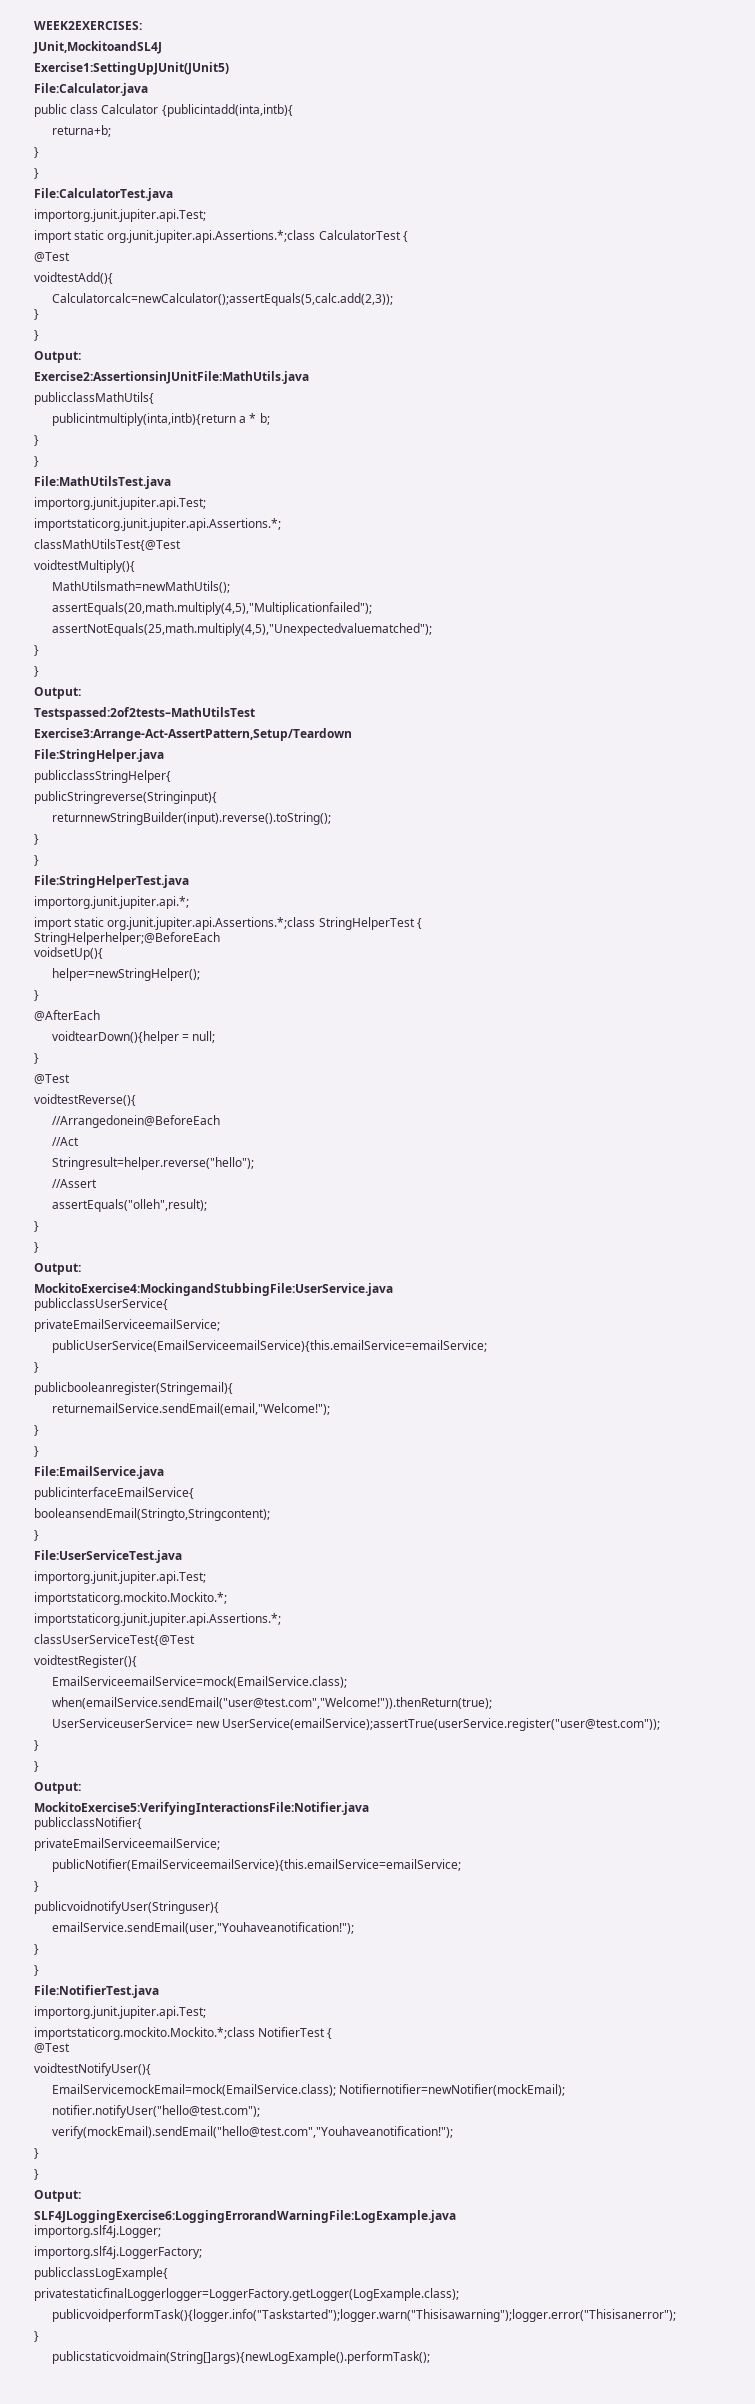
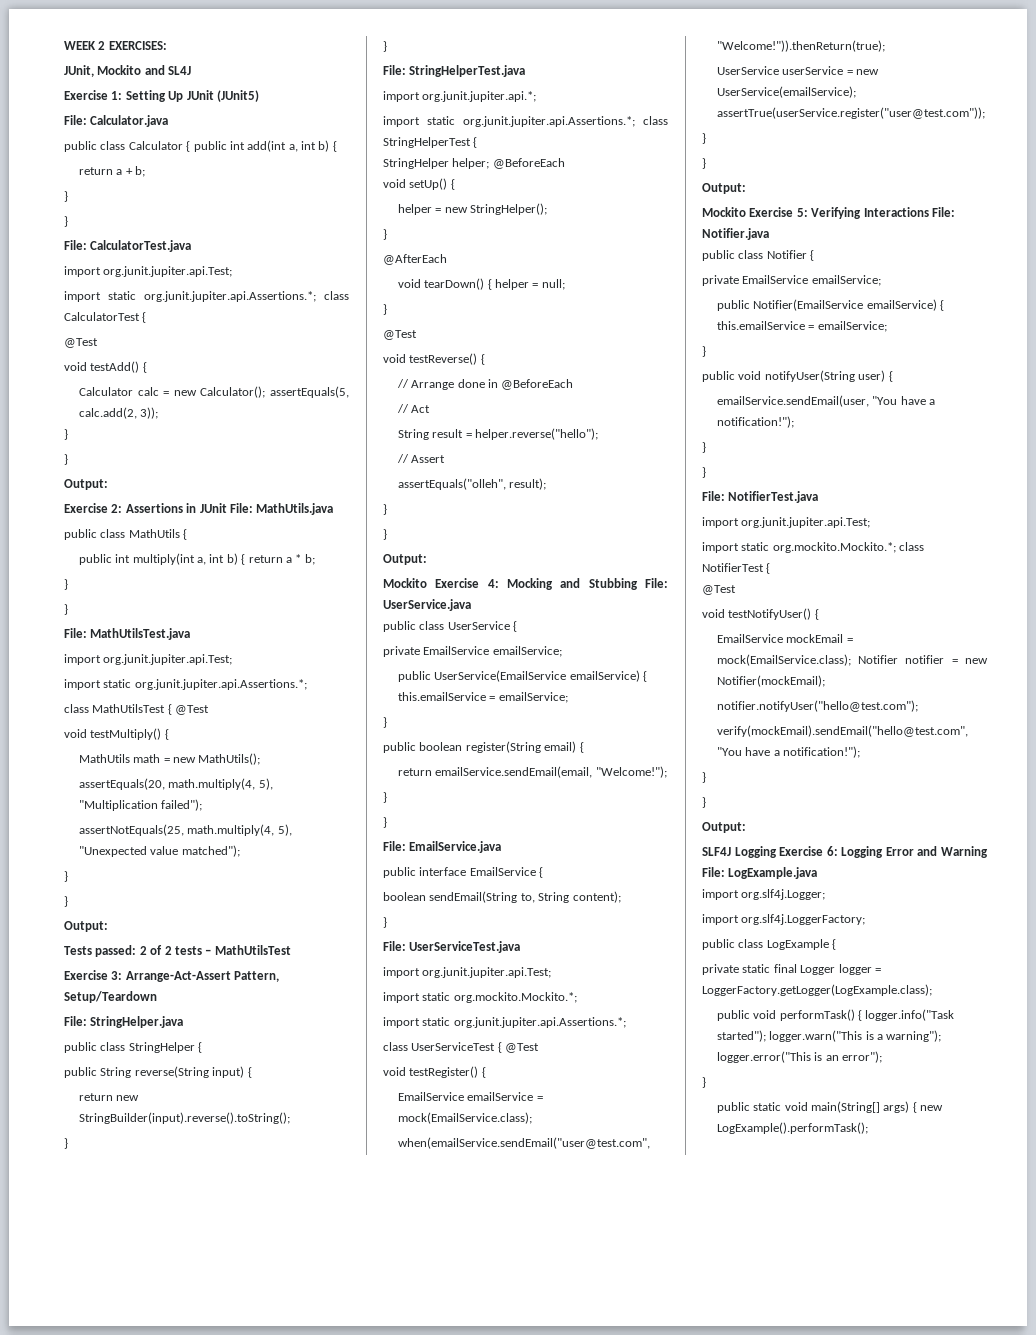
- WEEK2EXERCISES:
- JUnit,MockitoandSL4J
- Exercise1:SettingUpJUnit(JUnit5)
- File:Calculator.java
- public class Calculator {publicintadd(inta,intb){
- returna+b;
+ WEEK 2 EXERCISES:
+ JUnit, Mockito and SL4J
+ Exercise 1: Setting Up JUnit (JUnit5)
+ File: Calculator.java
+ public class Calculator { public int add(int a, int b) {
+ return a + b;
  }
  }
- File:CalculatorTest.java
- importorg.junit.jupiter.api.Test;
- import static org.junit.jupiter.api.Assertions.*;class CalculatorTest {
+ File: CalculatorTest.java
+ import org.junit.jupiter.api.Test;
+ import static org.junit.jupiter.api.Assertions.*; class CalculatorTest {
- voidtestAdd(){
- Calculatorcalc=newCalculator();assertEquals(5,calc.add(2,3));
+ void testAdd() {
+ Calculator calc = new Calculator(); assertEquals(5, calc.add(2, 3));
  }
  }
  Output:
- Exercise2:AssertionsinJUnitFile:MathUtils.java
- publicclassMathUtils{
- publicintmultiply(inta,intb){return a * b;
+ Exercise 2: Assertions in JUnit File: MathUtils.java
+ public class MathUtils {
+ public int multiply(int a, int b) { return a * b;
- File:MathUtilsTest.java
- importorg.junit.jupiter.api.Test;
- importstaticorg.junit.jupiter.api.Assertions.*;
- classMathUtilsTest{@Test
- voidtestMultiply(){
- MathUtilsmath=newMathUtils();
- assertEquals(20,math.multiply(4,5),"Multiplicationfailed");
- assertNotEquals(25,math.multiply(4,5),"Unexpectedvaluematched");
+ File: MathUtilsTest.java
+ import org.junit.jupiter.api.Test;
+ import static org.junit.jupiter.api.Assertions.*;
+ class MathUtilsTest { @Test
+ void testMultiply() {
+ MathUtils math = new MathUtils();
+ assertEquals(20, math.multiply(4, 5), "Multiplication failed");
+ assertNotEquals(25, math.multiply(4, 5), "Unexpected value matched");
  }
  }
  Output:
- Testspassed:2of2tests–MathUtilsTest
- Exercise3:Arrange-Act-AssertPattern,Setup/Teardown
- File:StringHelper.java
- publicclassStringHelper{
- publicStringreverse(Stringinput){
- returnnewStringBuilder(input).reverse().toString();
+ Tests passed: 2 of 2 tests – MathUtilsTest
+ Exercise 3: Arrange-Act-Assert Pattern, Setup/Teardown
+ File: StringHelper.java
+ public class StringHelper {
+ public String reverse(String input) {
+ return new StringBuilder(input).reverse().toString();
  }
  }
- File:StringHelperTest.java
- importorg.junit.jupiter.api.*;
- import static org.junit.jupiter.api.Assertions.*;class StringHelperTest {
+ File: StringHelperTest.java
+ import org.junit.jupiter.api.*;
+ import static org.junit.jupiter.api.Assertions.*; class StringHelperTest {
- StringHelperhelper;@BeforeEach
- voidsetUp(){
- helper=newStringHelper();
+ StringHelper helper; @BeforeEach
+ void setUp() {
+ helper = new StringHelper();
  }
  @AfterEach
- voidtearDown(){helper = null;
+ void tearDown() { helper = null;
  }
  @Test
- voidtestReverse(){
- //Arrangedonein@BeforeEach
- //Act
- Stringresult=helper.reverse("hello");
- //Assert
- assertEquals("olleh",result);
+ void testReverse() {
+ // Arrange done in @BeforeEach
+ // Act
+ String result = helper.reverse("hello");
+ // Assert
+ assertEquals("olleh", result);
  }
  }
  Output:
- MockitoExercise4:MockingandStubbingFile:UserService.java
- publicclassUserService{
- privateEmailServiceemailService;
- publicUserService(EmailServiceemailService){this.emailService=emailService;
+ Mockito Exercise 4: Mocking and Stubbing File: UserService.java
+ public class UserService {
+ private EmailService emailService;
+ public UserService(EmailService emailService) { this.emailService = emailService;
  }
- publicbooleanregister(Stringemail){
- returnemailService.sendEmail(email,"Welcome!");
+ public boolean register(String email) {
+ return emailService.sendEmail(email, "Welcome!");
  }
  }
- File:EmailService.java
- publicinterfaceEmailService{
- booleansendEmail(Stringto,Stringcontent);
+ File: EmailService.java
+ public interface EmailService {
+ boolean sendEmail(String to, String content);
  }
- File:UserServiceTest.java
- importorg.junit.jupiter.api.Test;
- importstaticorg.mockito.Mockito.*;
- importstaticorg.junit.jupiter.api.Assertions.*;
- classUserServiceTest{@Test
- voidtestRegister(){
- EmailServiceemailService=mock(EmailService.class);
- when(emailService.sendEmail("user@test.com","Welcome!")).thenReturn(true);
- UserServiceuserService= new UserService(emailService);assertTrue(userService.register("user@test.com"));
+ File: UserServiceTest.java
+ import org.junit.jupiter.api.Test;
+ import static org.mockito.Mockito.*;
+ import static org.junit.jupiter.api.Assertions.*;
+ class UserServiceTest { @Test
+ void testRegister() {
+ EmailService emailService = mock(EmailService.class);
+ when(emailService.sendEmail("user@test.com", "Welcome!")).thenReturn(true);
+ UserService userService = new UserService(emailService); assertTrue(userService.register("user@test.com"));
  }
  }
  Output:
- MockitoExercise5:VerifyingInteractionsFile:Notifier.java
- publicclassNotifier{
- privateEmailServiceemailService;
- publicNotifier(EmailServiceemailService){this.emailService=emailService;
+ Mockito Exercise 5: Verifying Interactions File: Notifier.java
+ public class Notifier {
+ private EmailService emailService;
+ public Notifier(EmailService emailService) { this.emailService = emailService;
  }
- publicvoidnotifyUser(Stringuser){
- emailService.sendEmail(user,"Youhaveanotification!");
+ public void notifyUser(String user) {
+ emailService.sendEmail(user, "You have a notification!");
  }
  }
- File:NotifierTest.java
- importorg.junit.jupiter.api.Test;
- importstaticorg.mockito.Mockito.*;class NotifierTest {
+ File: NotifierTest.java
+ import org.junit.jupiter.api.Test;
+ import static org.mockito.Mockito.*; class NotifierTest {
  @Test
- voidtestNotifyUser(){
- EmailServicemockEmail=mock(EmailService.class); Notifiernotifier=newNotifier(mockEmail);
+ void testNotifyUser() {
+ EmailService mockEmail = mock(EmailService.class); Notifier notifier = new Notifier(mockEmail);
  notifier.notifyUser("hello@test.com");
- verify(mockEmail).sendEmail("hello@test.com","Youhaveanotification!");
+ verify(mockEmail).sendEmail("hello@test.com", "You have a notification!");
  }
  }
  Output:
- SLF4JLoggingExercise6:LoggingErrorandWarningFile:LogExample.java
- importorg.slf4j.Logger;
- importorg.slf4j.LoggerFactory;
- publicclassLogExample{
- privatestaticfinalLoggerlogger=LoggerFactory.getLogger(LogExample.class);
- publicvoidperformTask(){logger.info("Taskstarted");logger.warn("Thisisawarning");logger.error("Thisisanerror");
+ SLF4J Logging Exercise 6: Logging Error and Warning File: LogExample.java
+ import org.slf4j.Logger;
+ import org.slf4j.LoggerFactory;
+ public class LogExample {
+ private static final Logger logger = LoggerFactory.getLogger(LogExample.class);
+ public void performTask() { logger.info("Task started"); logger.warn("This is a warning"); logger.error("This is an error");
  }
- publicstaticvoidmain(String[]args){newLogExample().performTask();
+ public static void main(String[] args) { new LogExample().performTask();

